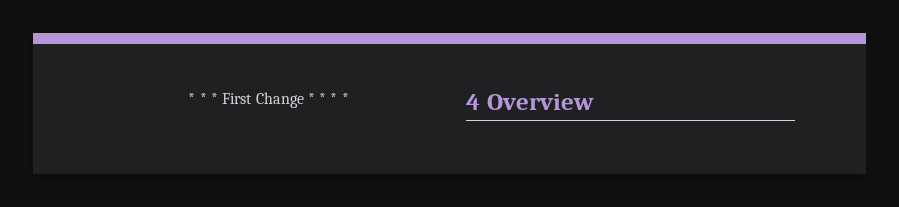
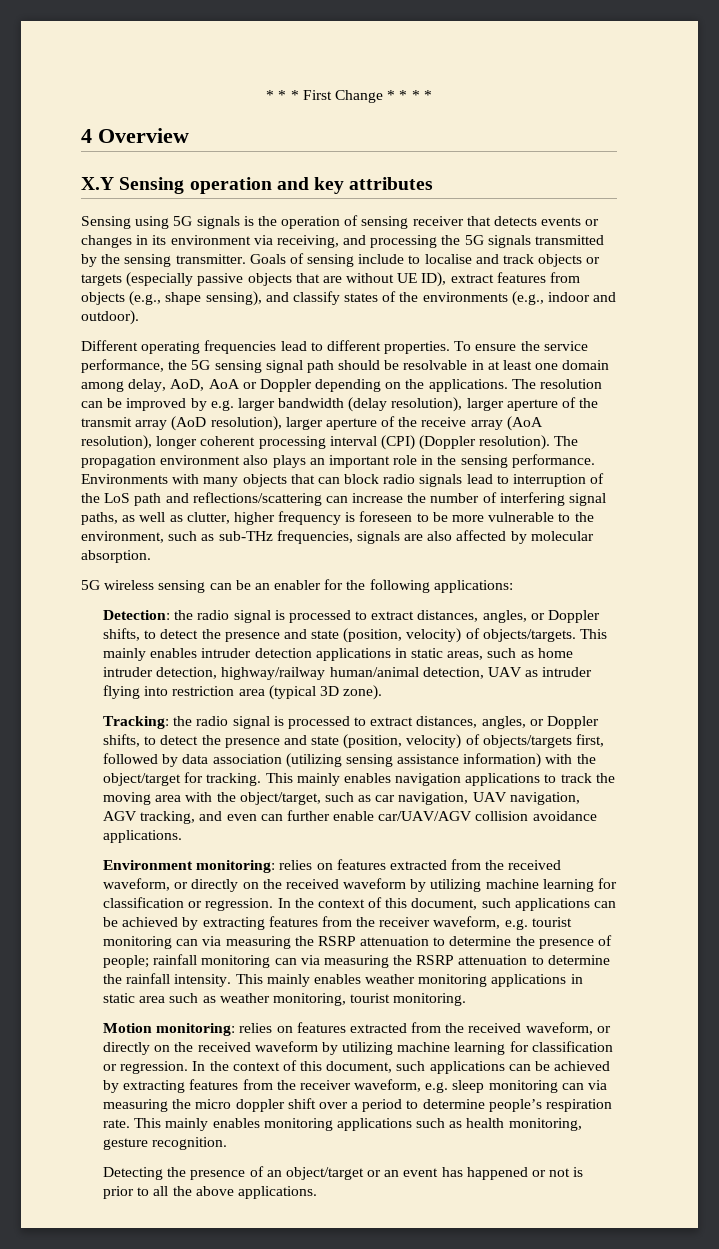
+ X.Y Sensing operation and key attributes
+ Sensing using 5G signals is the operation of sensing receiver that detects events or changes in its environment via receiving, and processing the 5G signals transmitted by the sensing transmitter. Goals of sensing include to localise and track objects or targets (especially passive objects that are without UE ID), extract features from objects (e.g., shape sensing), and classify states of the environments (e.g., indoor and outdoor).
+ Different operating frequencies lead to different properties. To ensure the service performance, the 5G sensing signal path should be resolvable in at least one domain among delay, AoD, AoA or Doppler depending on the applications. The resolution can be improved by e.g. larger bandwidth (delay resolution), larger aperture of the transmit array (AoD resolution), larger aperture of the receive array (AoA resolution), longer coherent processing interval (CPI) (Doppler resolution). The propagation environment also plays an important role in the sensing performance. Environments with many objects that can block radio signals lead to interruption of the LoS path and reflections/scattering can increase the number of interfering signal paths, as well as clutter, higher frequency is foreseen to be more vulnerable to the environment, such as sub-THz frequencies, signals are also affected by molecular absorption.
+ 5G wireless sensing can be an enabler for the following applications:
+ Detection: the radio signal is processed to extract distances, angles, or Doppler shifts, to detect the presence and state (position, velocity) of objects/targets. This mainly enables intruder detection applications in static areas, such as home intruder detection, highway/railway human/animal detection, UAV as intruder flying into restriction area (typical 3D zone).
+ Tracking: the radio signal is processed to extract distances, angles, or Doppler shifts, to detect the presence and state (position, velocity) of objects/targets first, followed by data association (utilizing sensing assistance information) with the object/target for tracking. This mainly enables navigation applications to track the moving area with the object/target, such as car navigation, UAV navigation, AGV tracking, and even can further enable car/UAV/AGV collision avoidance applications.
+ Environment monitoring: relies on features extracted from the received waveform, or directly on the received waveform by utilizing machine learning for classification or regression. In the context of this document, such applications can be achieved by extracting features from the receiver waveform, e.g. tourist monitoring can via measuring the RSRP attenuation to determine the presence of people; rainfall monitoring can via measuring the RSRP attenuation to determine the rainfall intensity. This mainly enables weather monitoring applications in static area such as weather monitoring, tourist monitoring.
+ Motion monitoring: relies on features extracted from the received waveform, or directly on the received waveform by utilizing machine learning for classification or regression. In the context of this document, such applications can be achieved by extracting features from the receiver waveform, e.g. sleep monitoring can via measuring the micro doppler shift over a period to determine people’s respiration rate. This mainly enables monitoring applications such as health monitoring, gesture recognition.
+ Detecting the presence of an object/target or an event has happened or not is prior to all the above applications.

